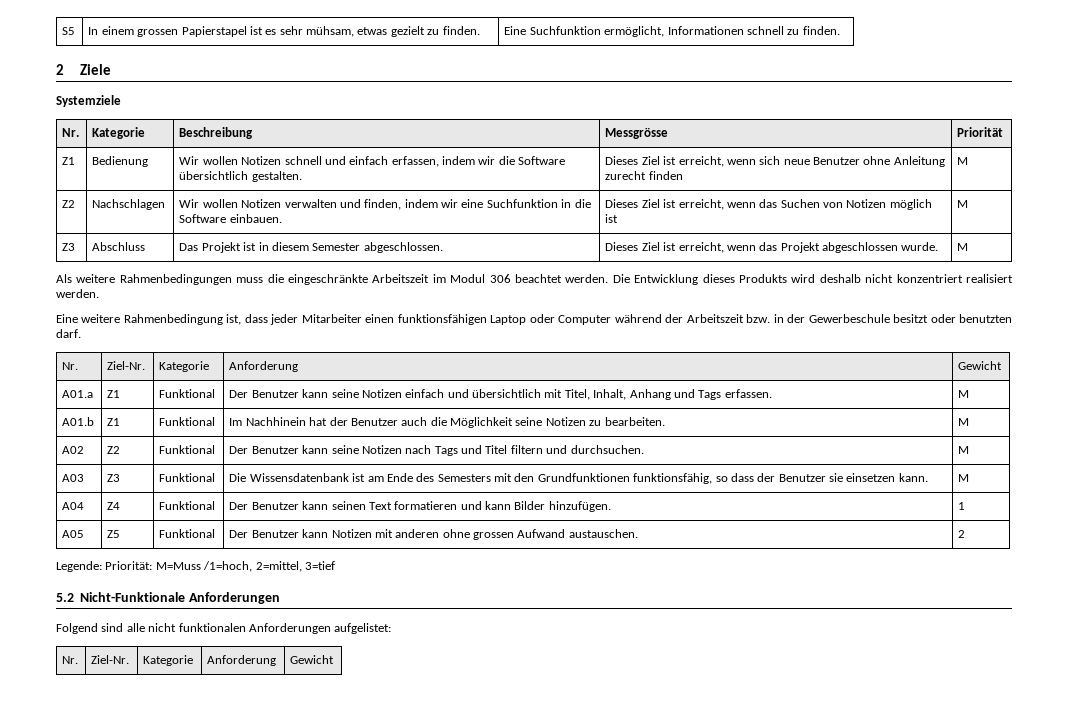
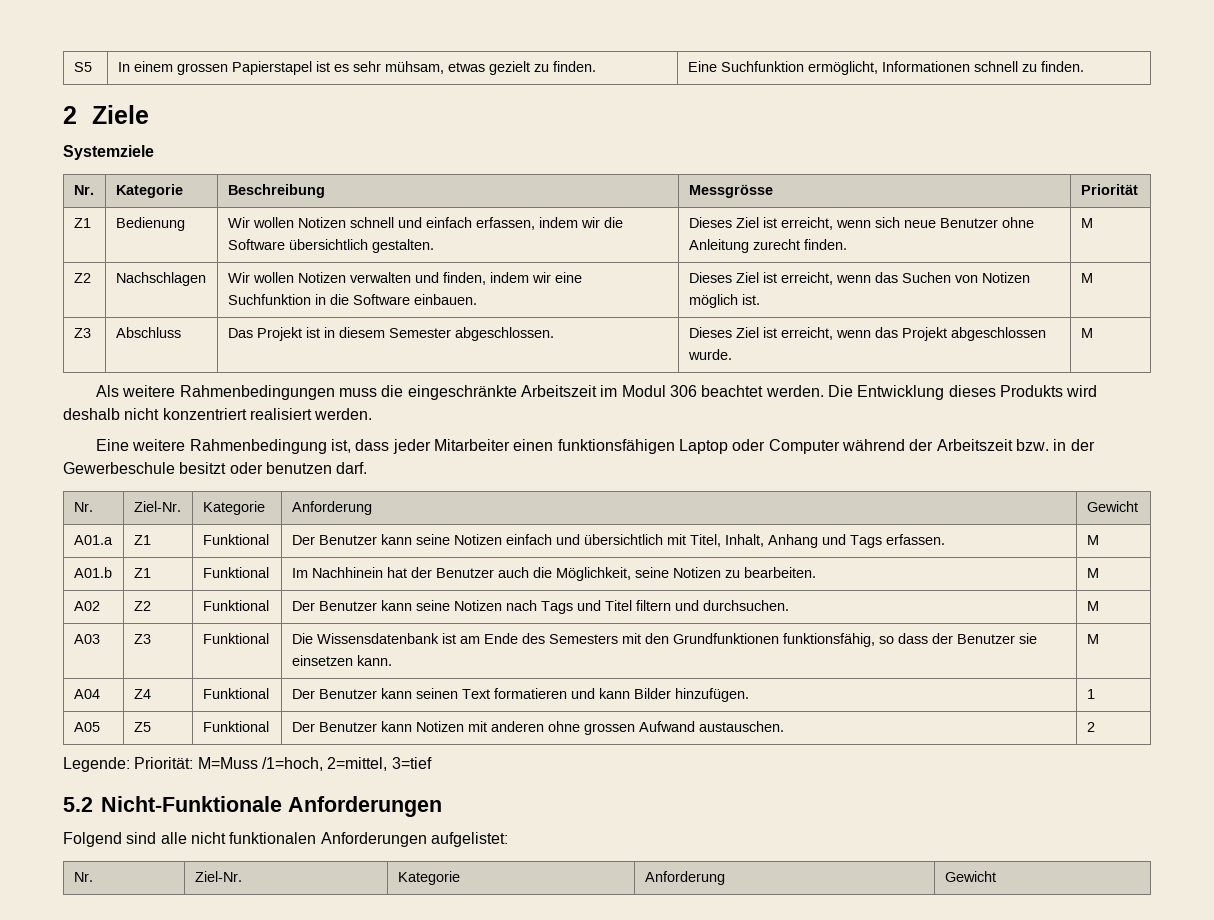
- Z1 | Bedienung | Wir wollen Notizen schnell und einfach erfassen, indem wir die Software übersichtlich gestalten. | Dieses Ziel ist erreicht, wenn sich neue Benutzer ohne Anleitung zurecht finden | M
+ Z1 | Bedienung | Wir wollen Notizen schnell und einfach erfassen, indem wir die Software übersichtlich gestalten. | Dieses Ziel ist erreicht, wenn sich neue Benutzer ohne Anleitung zurecht finden. | M
- Z2 | Nachschlagen | Wir wollen Notizen verwalten und finden, indem wir eine Suchfunktion in die Software einbauen. | Dieses Ziel ist erreicht, wenn das Suchen von Notizen möglich ist | M
+ Z2 | Nachschlagen | Wir wollen Notizen verwalten und finden, indem wir eine Suchfunktion in die Software einbauen. | Dieses Ziel ist erreicht, wenn das Suchen von Notizen möglich ist. | M
- Eine weitere Rahmenbedingung ist, dass jeder Mitarbeiter einen funktionsfähigen Laptop oder Computer während der Arbeitszeit bzw. in der Gewerbeschule besitzt oder benutzten darf.
+ Eine weitere Rahmenbedingung ist, dass jeder Mitarbeiter einen funktionsfähigen Laptop oder Computer während der Arbeitszeit bzw. in der Gewerbeschule besitzt oder benutzen darf.
- A01.b | Z1 | Funktional | Im Nachhinein hat der Benutzer auch die Möglichkeit seine Notizen zu bearbeiten. | M
+ A01.b | Z1 | Funktional | Im Nachhinein hat der Benutzer auch die Möglichkeit, seine Notizen zu bearbeiten. | M

